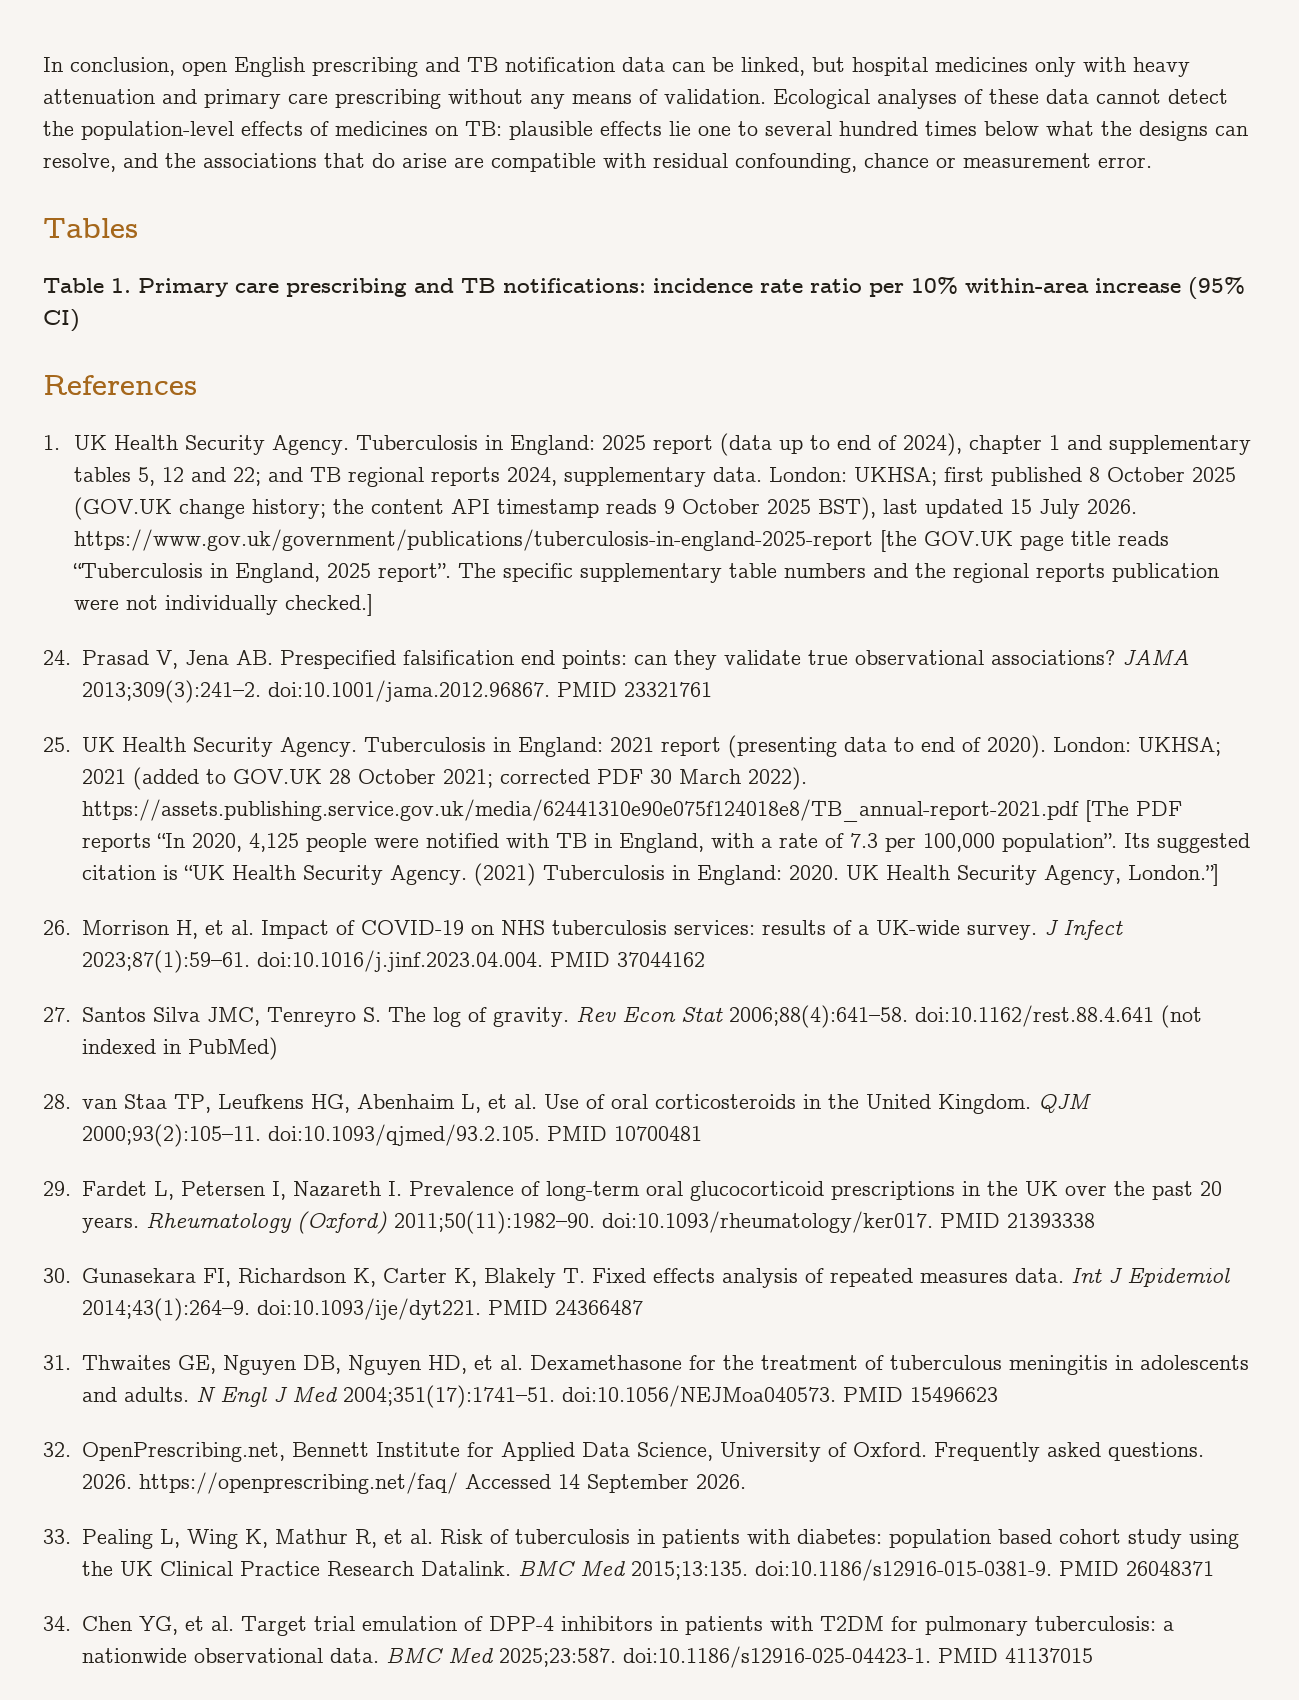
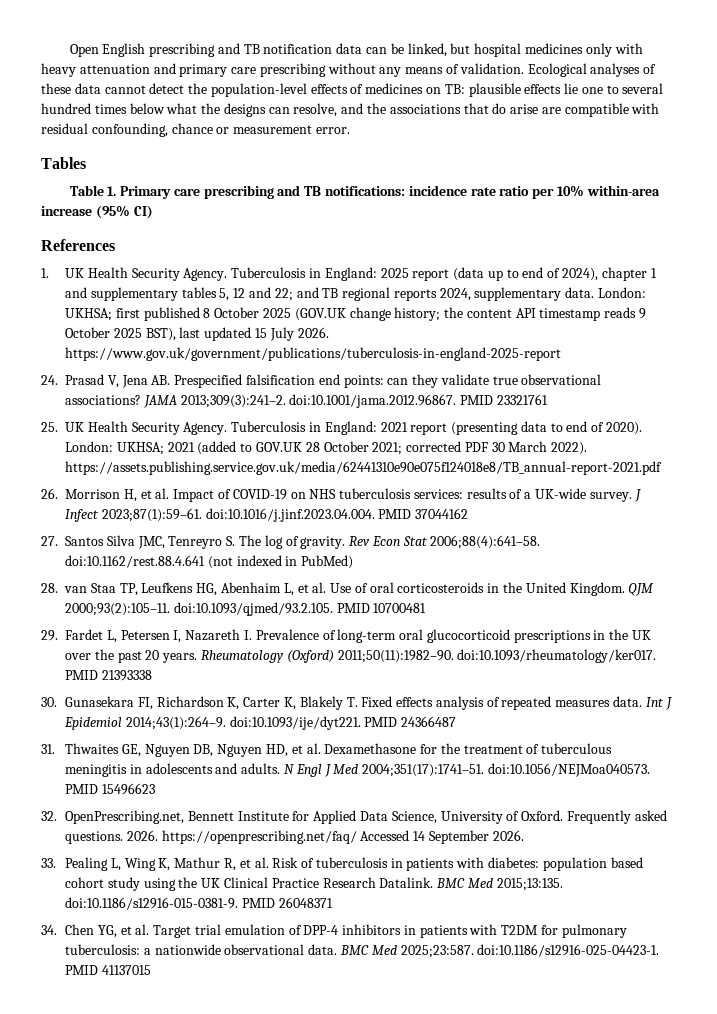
- In conclusion, open English prescribing and TB notification data can be linked, but hospital medicines only with heavy attenuation and primary care prescribing without any means of validation.
+ Open English prescribing and TB notification data can be linked, but hospital medicines only with heavy attenuation and primary care prescribing without any means of validation.
- London: UKHSA; first published 8 October 2025 (GOV.UK change history; the content API timestamp reads 9 October 2025 BST), last updated 15 July 2026. https://www.gov.uk/government/publications/tuberculosis-in-england-2025-report [the GOV.UK page title reads “Tuberculosis in England, 2025 report”. The specific supplementary table numbers and the regional reports publication were not individually checked.]
+ London: UKHSA; first published 8 October 2025 (GOV.UK change history; the content API timestamp reads 9 October 2025 BST), last updated 15 July 2026. https://www.gov.uk/government/publications/tuberculosis-in-england-2025-report
- London: UKHSA; 2021 (added to GOV.UK 28 October 2021; corrected PDF 30 March 2022). https://assets.publishing.service.gov.uk/media/62441310e90e075f124018e8/TB_annual-report-2021.pdf [The PDF reports “In 2020, 4,125 people were notified with TB in England, with a rate of 7.3 per 100,000 population”. Its suggested citation is “UK Health Security Agency. (2021) Tuberculosis in England: 2020. UK Health Security Agency, London.”]
+ London: UKHSA; 2021 (added to GOV.UK 28 October 2021; corrected PDF 30 March 2022). https://assets.publishing.service.gov.uk/media/62441310e90e075f124018e8/TB_annual-report-2021.pdf

